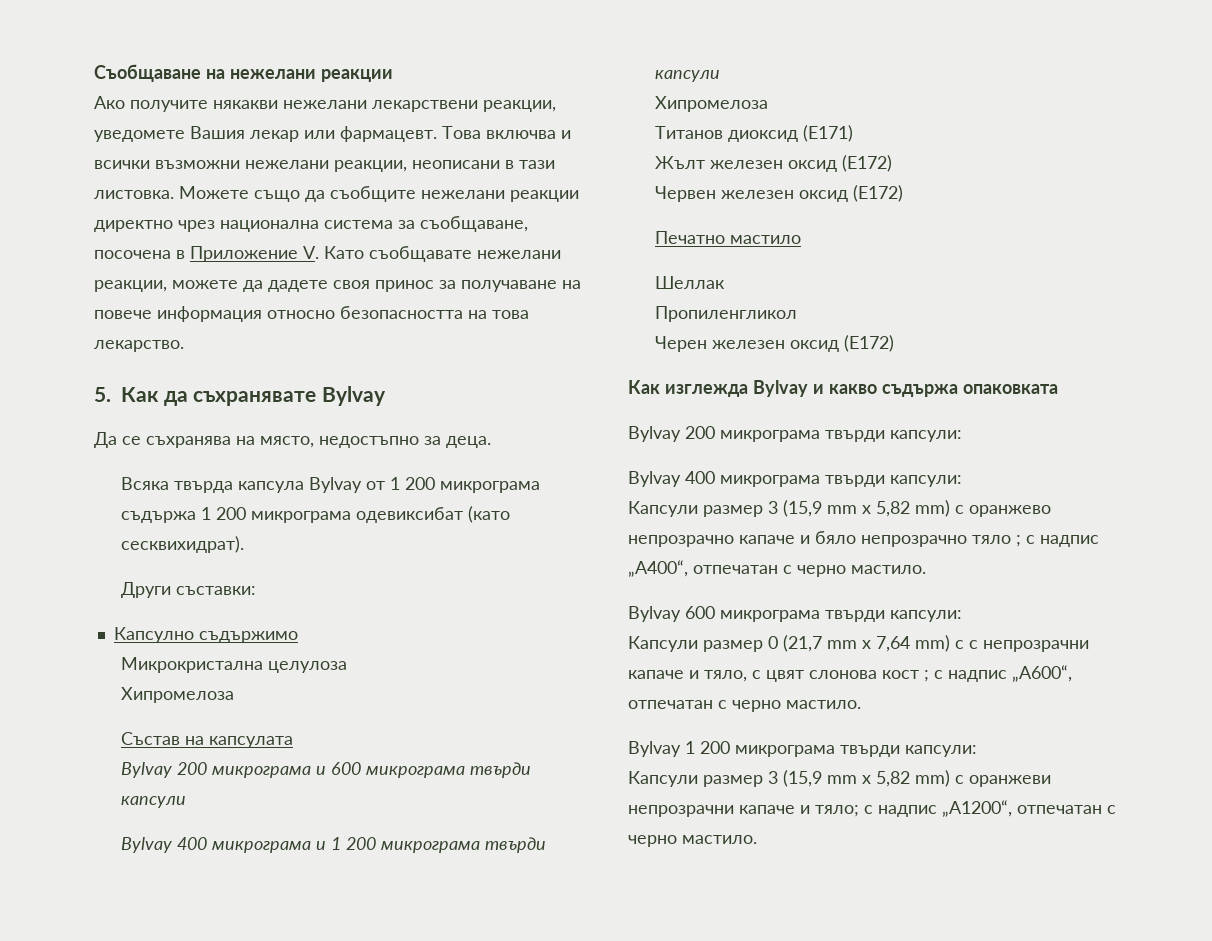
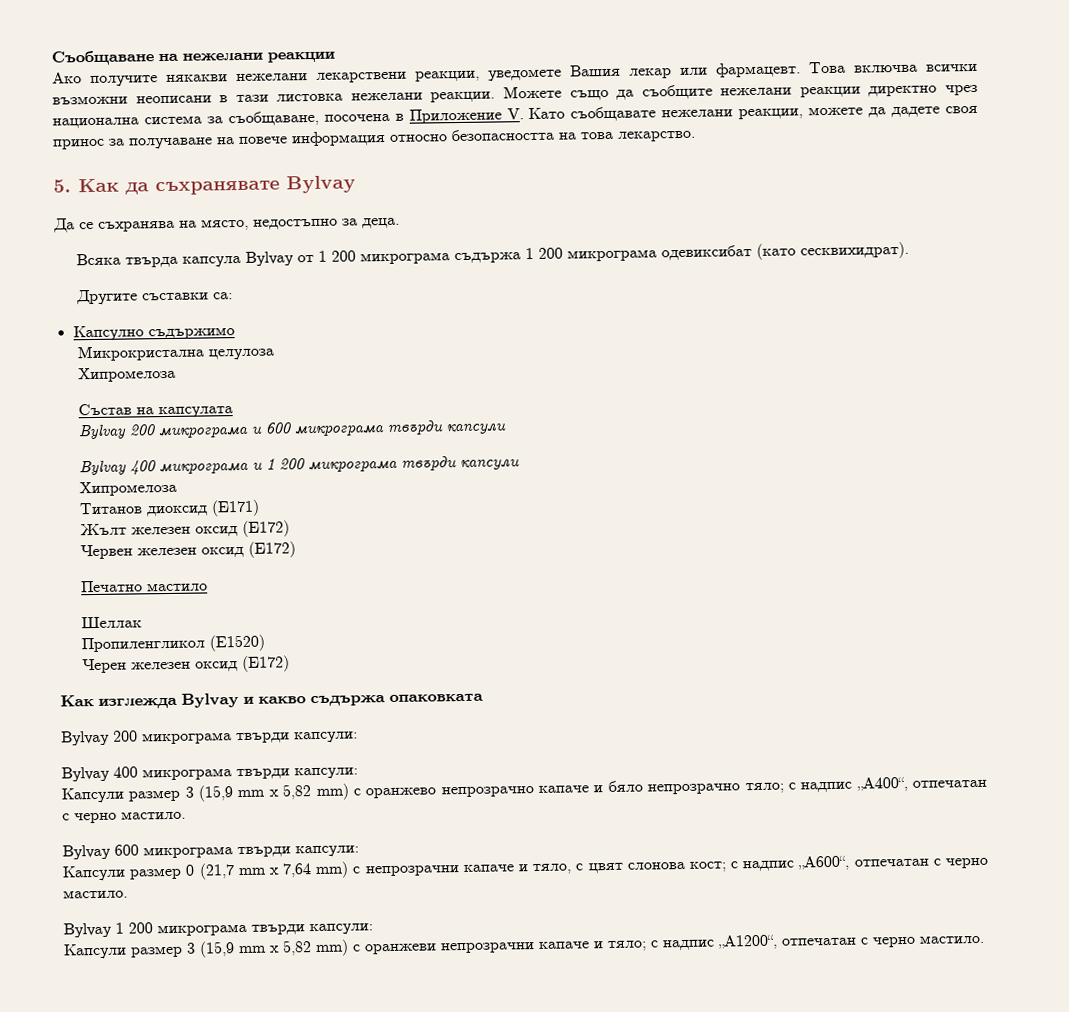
- Това включва и всички възможни нежелани реакции, неописани в тази листовка.
+ Това включва всички възможни неописани в тази листовка нежелани реакции.
- Други съставки:
+ Другите съставки са:
- Пропиленгликол
+ Пропиленгликол (Е1520)
- Капсули размер 3 (15,9 mm x 5,82 mm) с оранжево непрозрачно капаче и бяло непрозрачно тяло ; с надпис „А400“, отпечатан с черно мастило.
+ Капсули размер 3 (15,9 mm x 5,82 mm) с оранжево непрозрачно капаче и бяло непрозрачно тяло; с надпис „А400“, отпечатан с черно мастило.
- Капсули размер 0 (21,7 mm x 7,64 mm) с с непрозрачни капаче и тяло, с цвят слонова кост ; с надпис „А600“, отпечатан с черно мастило.
+ Капсули размер 0 (21,7 mm x 7,64 mm) с непрозрачни капаче и тяло, с цвят слонова кост; с надпис „А600“, отпечатан с черно мастило.

